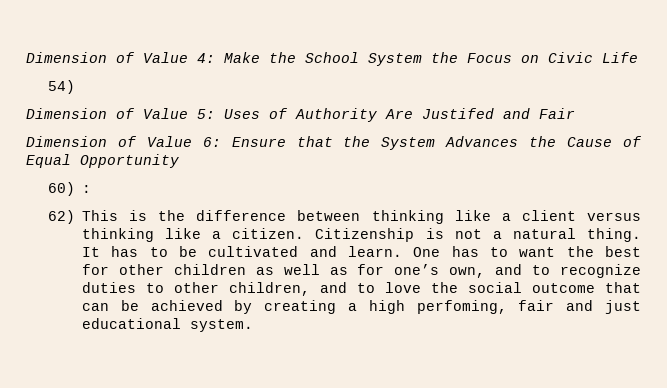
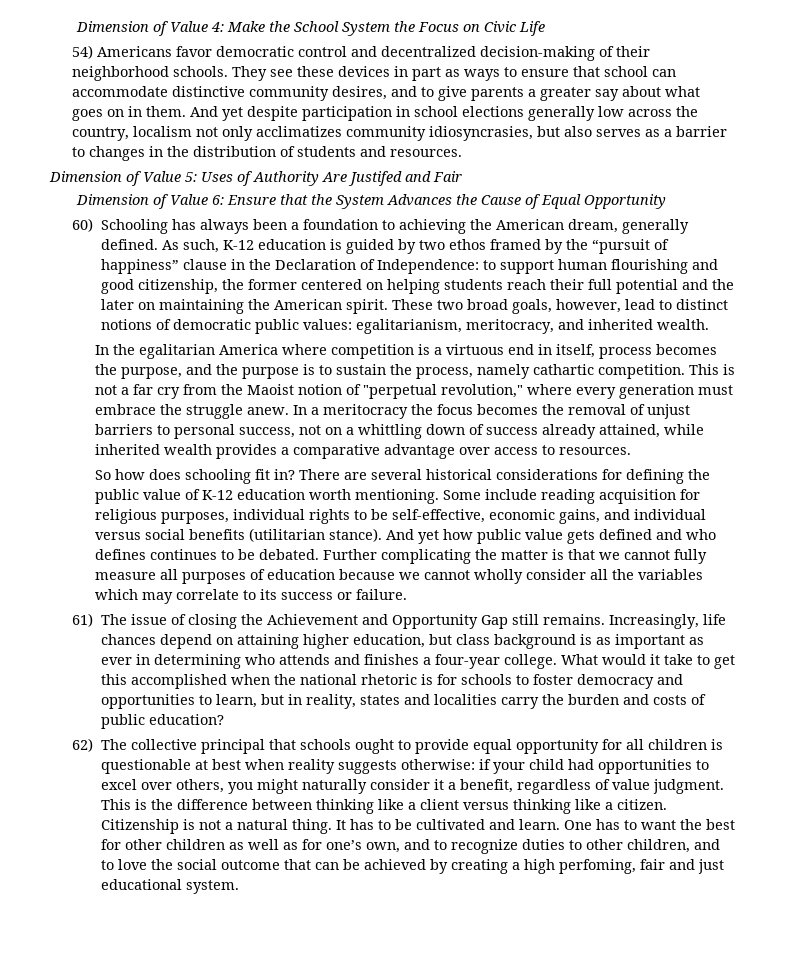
- 54)
+ 54) Americans favor democratic control and decentralized decision-making of their neighborhood schools. They see these devices in part as ways to ensure that school can accommodate distinctive community desires, and to give parents a greater say about what goes on in them. And yet despite participation in school elections generally low across the country, localism not only acclimatizes community idiosyncrasies, but also serves as a barrier to changes in the distribution of students and resources.
- 60) :
- 62) This is the difference between thinking like a client versus thinking like a citizen.
+ 60) Schooling has always been a foundation to achieving the American dream, generally defined. As such, K-12 education is guided by two ethos framed by the “pursuit of happiness” clause in the Declaration of Independence: to support human flourishing and good citizenship, the former centered on helping students reach their full potential and the later on maintaining the American spirit. These two broad goals, however, lead to distinct notions of democratic public values: egalitarianism, meritocracy, and inherited wealth.
+ In the egalitarian America where competition is a virtuous end in itself, process becomes the purpose, and the purpose is to sustain the process, namely cathartic competition. This is not a far cry from the Maoist notion of "perpetual revolution," where every generation must embrace the struggle anew. In a meritocracy the focus becomes the removal of unjust barriers to personal success, not on a whittling down of success already attained, while inherited wealth provides a comparative advantage over access to resources.
+ So how does schooling fit in? There are several historical considerations for defining the public value of K-12 education worth mentioning. Some include reading acquisition for religious purposes, individual rights to be self-effective, economic gains, and individual versus social benefits (utilitarian stance). And yet how public value gets defined and who defines continues to be debated. Further complicating the matter is that we cannot fully measure all purposes of education because we cannot wholly consider all the variables which may correlate to its success or failure.
+ 61) The issue of closing the Achievement and Opportunity Gap still remains. Increasingly, life chances depend on attaining higher education, but class background is as important as ever in determining who attends and finishes a four-year college. What would it take to get this accomplished when the national rhetoric is for schools to foster democracy and opportunities to learn, but in reality, states and localities carry the burden and costs of public education?
+ 62) The collective principal that schools ought to provide equal opportunity for all children is questionable at best when reality suggests otherwise: if your child had opportunities to excel over others, you might naturally consider it a benefit, regardless of value judgment. This is the difference between thinking like a client versus thinking like a citizen.

